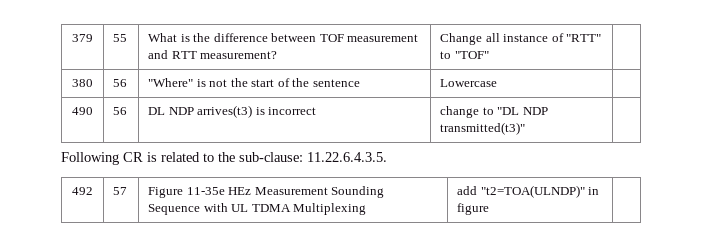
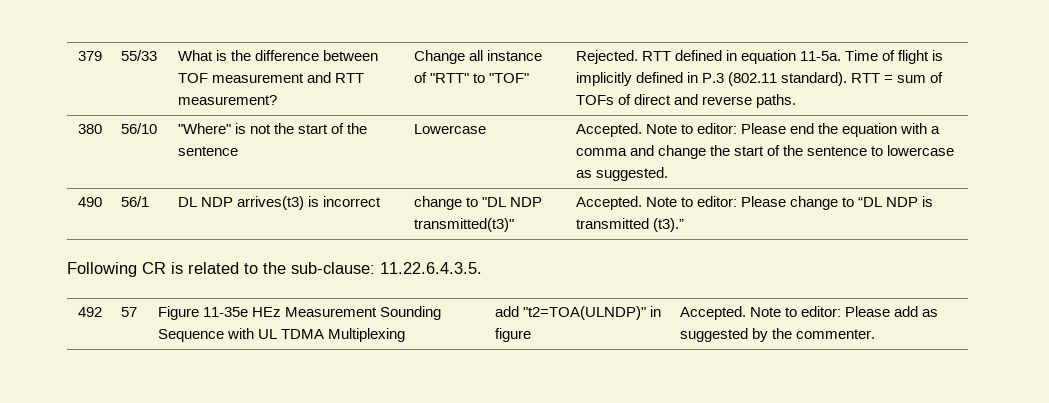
- 55
+ 55/33
+ Rejected. RTT defined in equation 11-5a. Time of flight is implicitly defined in P.3 (802.11 standard). RTT = sum of TOFs of direct and reverse paths.
- 380 | 56 | "Where" is not the start of the sentence | Lowercase |
+ 380 | 56/10 | "Where" is not the start of the sentence | Lowercase | Accepted. Note to editor: Please end the equation with a comma and change the start of the sentence to lowercase as suggested.
- 490 | 56 | DL NDP arrives(t3) is incorrect | change to "DL NDP transmitted(t3)" |
+ 490 | 56/1 | DL NDP arrives(t3) is incorrect | change to "DL NDP transmitted(t3)" | Accepted. Note to editor: Please change to “DL NDP is transmitted (t3).”
- 492 | 57 | Figure 11-35e HEz Measurement Sounding Sequence with UL TDMA Multiplexing | add "t2=TOA(ULNDP)" in figure |
+ 492 | 57 | Figure 11-35e HEz Measurement Sounding Sequence with UL TDMA Multiplexing | add "t2=TOA(ULNDP)" in figure | Accepted. Note to editor: Please add as suggested by the commenter.

